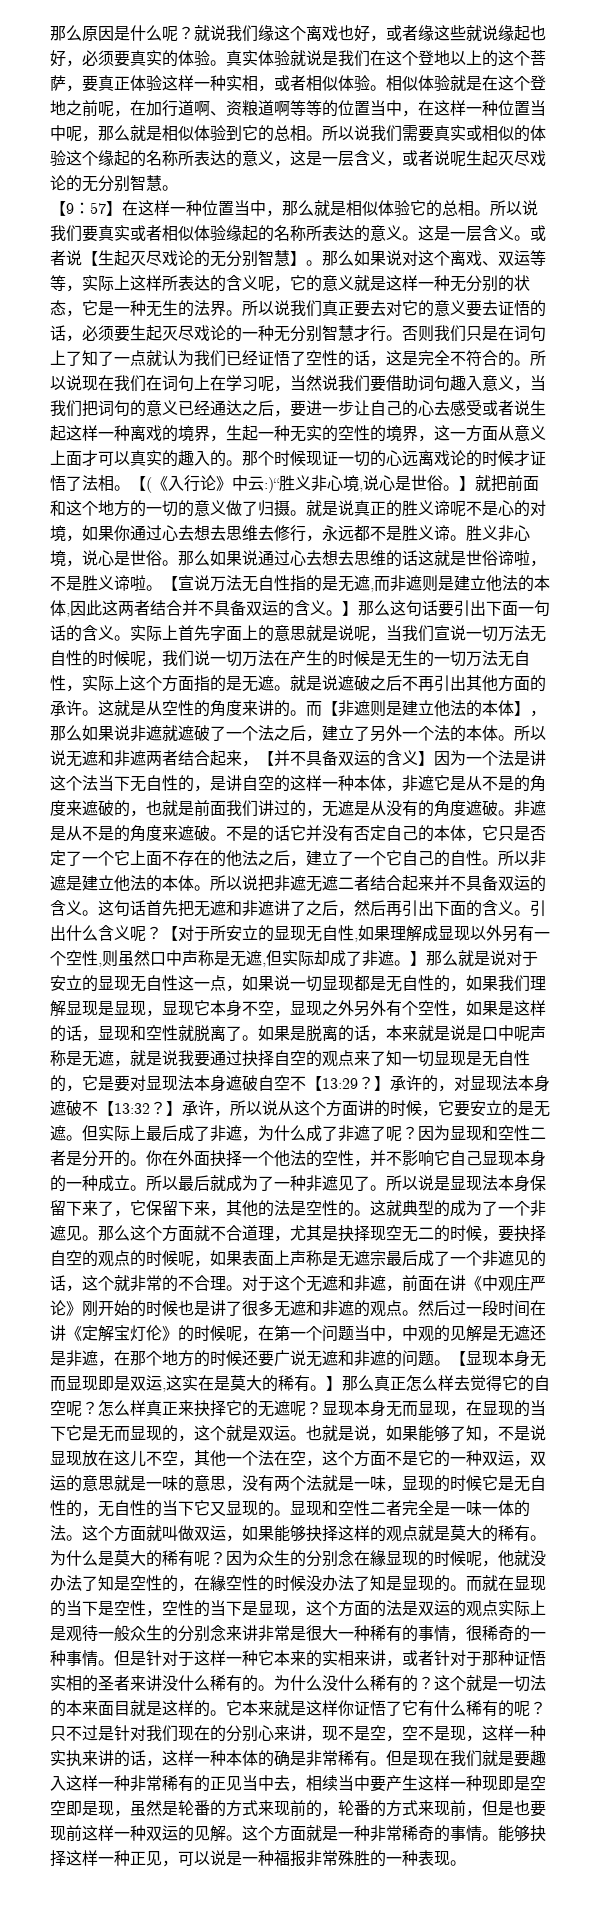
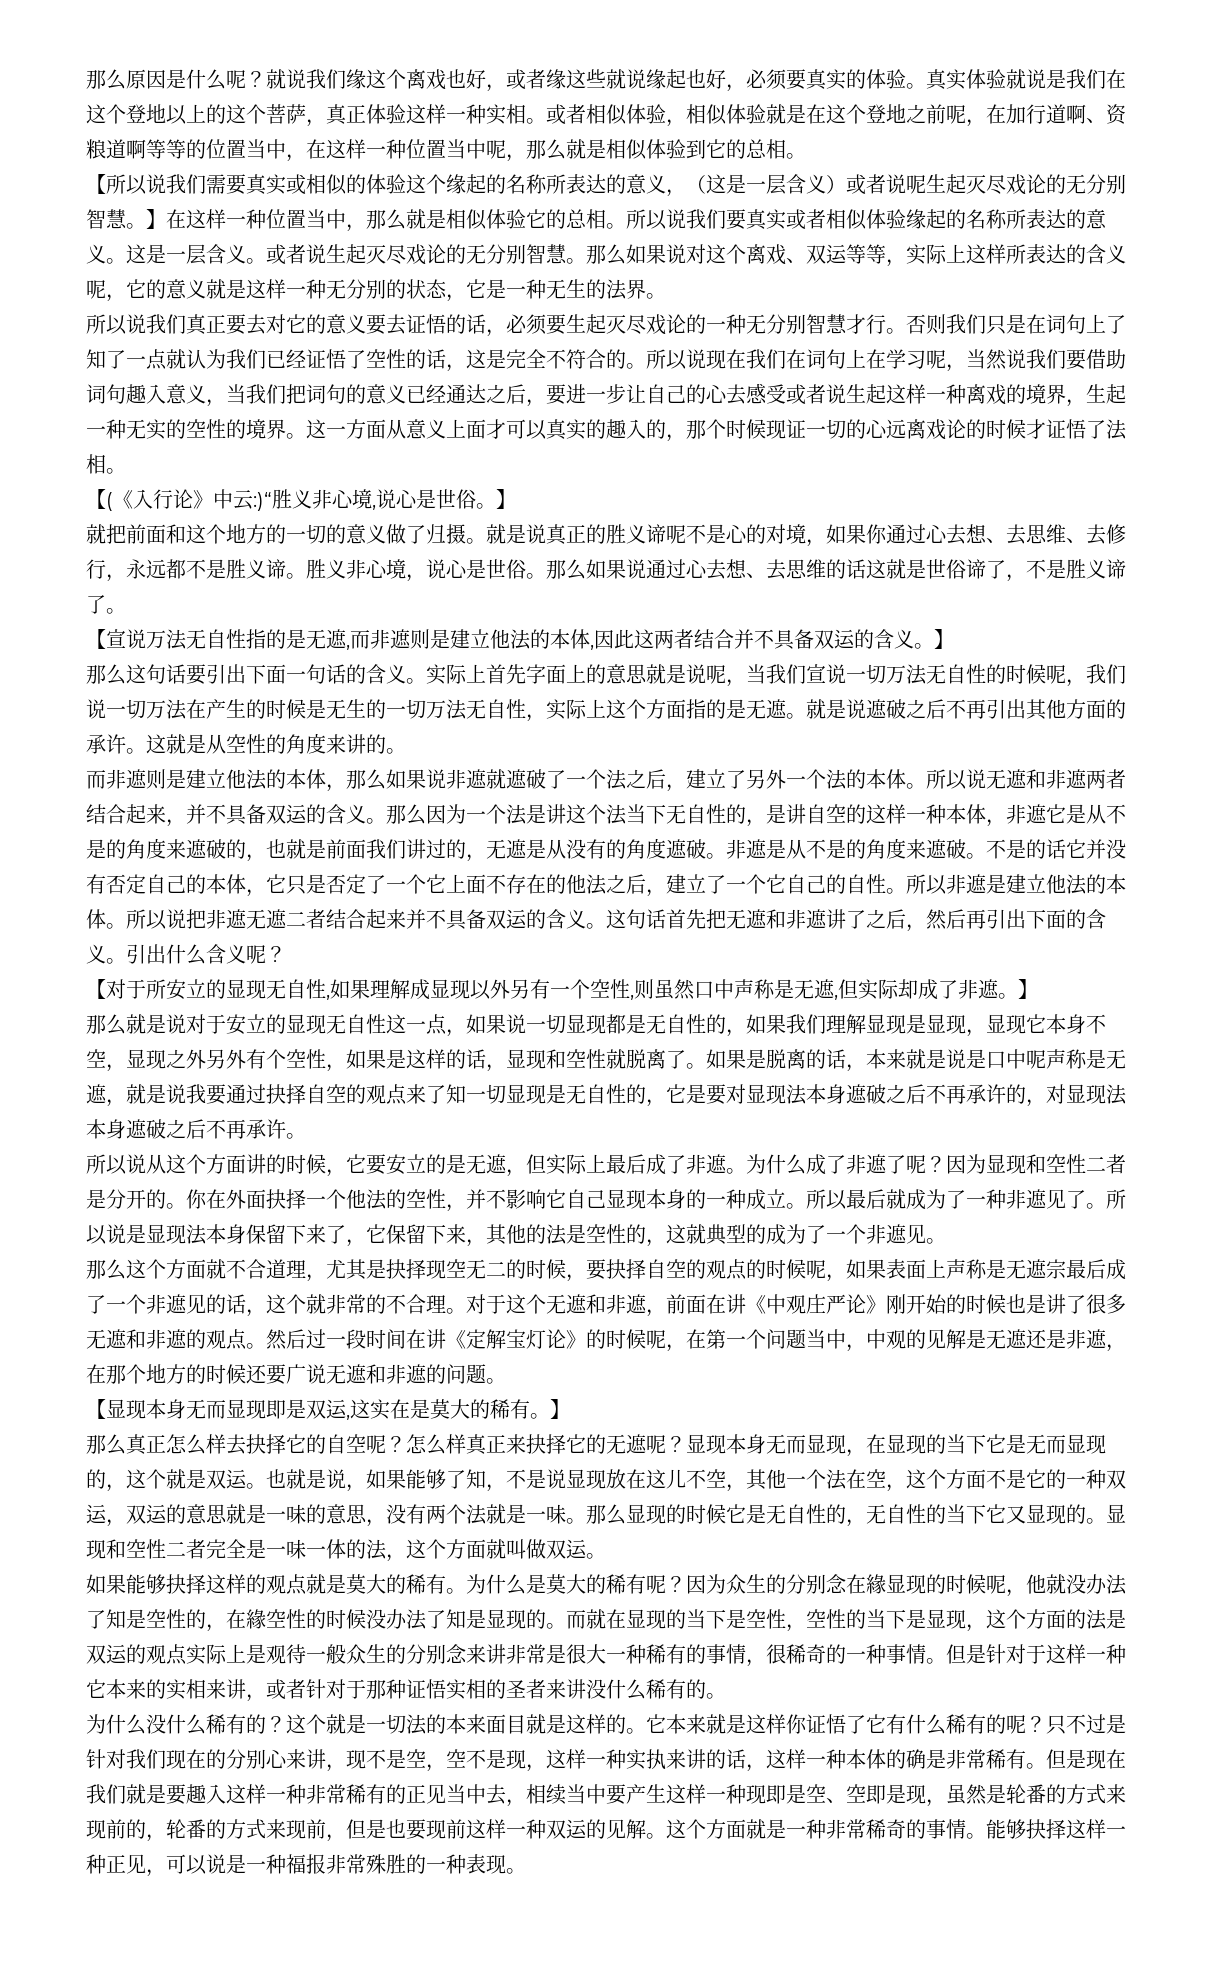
- 真实体验就说是我们在这个登地以上的这个菩萨，要真正体验这样一种实相，或者相似体验。相似体验就是在这个登地之前呢，在加行道啊、资粮道啊等等的位置当中，在这样一种位置当中呢，那么就是相似体验到它的总相。所以说我们需要真实或相似的体验这个缘起的名称所表达的意义，这是一层含义，或者说呢生起灭尽戏论的无分别智慧。
- 【9：57】在这样一种位置当中，那么就是相似体验它的总相。
+ 真实体验就说是我们在这个登地以上的这个菩萨，真正体验这样一种实相。或者相似体验，相似体验就是在这个登地之前呢，在加行道啊、资粮道啊等等的位置当中，在这样一种位置当中呢，那么就是相似体验到它的总相。
+ 【所以说我们需要真实或相似的体验这个缘起的名称所表达的意义，（这是一层含义）或者说呢生起灭尽戏论的无分别智慧。】在这样一种位置当中，那么就是相似体验它的总相。
- 或者说【生起灭尽戏论的无分别智慧】。
+ 或者说生起灭尽戏论的无分别智慧。
- 那么如果说对这个离戏、双运等等，实际上这样所表达的含义呢，它的意义就是这样一种无分别的状态，它是一种无生的法界。所以说我们真正要去对它的意义要去证悟的话，必须要生起灭尽戏论的一种无分别智慧才行。
+ 那么如果说对这个离戏、双运等等，实际上这样所表达的含义呢，它的意义就是这样一种无分别的状态，它是一种无生的法界。
+ 所以说我们真正要去对它的意义要去证悟的话，必须要生起灭尽戏论的一种无分别智慧才行。
- 所以说现在我们在词句上在学习呢，当然说我们要借助词句趣入意义，当我们把词句的意义已经通达之后，要进一步让自己的心去感受或者说生起这样一种离戏的境界，生起一种无实的空性的境界，这一方面从意义上面才可以真实的趣入的。那个时候现证一切的心远离戏论的时候才证悟了法相。【(《入行论》中云:)“胜义非心境,说心是世俗。】就把前面和这个地方的一切的意义做了归摄。
+ 所以说现在我们在词句上在学习呢，当然说我们要借助词句趣入意义，当我们把词句的意义已经通达之后，要进一步让自己的心去感受或者说生起这样一种离戏的境界，生起一种无实的空性的境界。这一方面从意义上面才可以真实的趣入的，那个时候现证一切的心远离戏论的时候才证悟了法相。
+ 【(《入行论》中云:)“胜义非心境,说心是世俗。】
+ 就把前面和这个地方的一切的意义做了归摄。
- 就是说真正的胜义谛呢不是心的对境，如果你通过心去想去思维去修行，永远都不是胜义谛。
+ 就是说真正的胜义谛呢不是心的对境，如果你通过心去想、去思维、去修行，永远都不是胜义谛。
- 那么如果说通过心去想去思维的话这就是世俗谛啦，不是胜义谛啦。【宣说万法无自性指的是无遮,而非遮则是建立他法的本体,因此这两者结合并不具备双运的含义。】那么这句话要引出下面一句话的含义。
+ 那么如果说通过心去想、去思维的话这就是世俗谛了，不是胜义谛了。
+ 【宣说万法无自性指的是无遮,而非遮则是建立他法的本体,因此这两者结合并不具备双运的含义。】
+ 那么这句话要引出下面一句话的含义。
- 这就是从空性的角度来讲的。而【非遮则是建立他法的本体】，那么如果说非遮就遮破了一个法之后，建立了另外一个法的本体。
+ 这就是从空性的角度来讲的。
+ 而非遮则是建立他法的本体，那么如果说非遮就遮破了一个法之后，建立了另外一个法的本体。
- 所以说无遮和非遮两者结合起来，【并不具备双运的含义】因为一个法是讲这个法当下无自性的，是讲自空的这样一种本体，非遮它是从不是的角度来遮破的，也就是前面我们讲过的，无遮是从没有的角度遮破。
+ 所以说无遮和非遮两者结合起来，并不具备双运的含义。那么因为一个法是讲这个法当下无自性的，是讲自空的这样一种本体，非遮它是从不是的角度来遮破的，也就是前面我们讲过的，无遮是从没有的角度遮破。
- 引出什么含义呢？【对于所安立的显现无自性,如果理解成显现以外另有一个空性,则虽然口中声称是无遮,但实际却成了非遮。】那么就是说对于安立的显现无自性这一点，如果说一切显现都是无自性的，如果我们理解显现是显现，显现它本身不空，显现之外另外有个空性，如果是这样的话，显现和空性就脱离了。
+ 引出什么含义呢？
+ 【对于所安立的显现无自性,如果理解成显现以外另有一个空性,则虽然口中声称是无遮,但实际却成了非遮。】
+ 那么就是说对于安立的显现无自性这一点，如果说一切显现都是无自性的，如果我们理解显现是显现，显现它本身不空，显现之外另外有个空性，如果是这样的话，显现和空性就脱离了。
- 如果是脱离的话，本来就是说是口中呢声称是无遮，就是说我要通过抉择自空的观点来了知一切显现是无自性的，它是要对显现法本身遮破自空不【13:29？】承许的，对显现法本身遮破不【13:32？】承许，所以说从这个方面讲的时候，它要安立的是无遮。但实际上最后成了非遮，为什么成了非遮了呢？
+ 如果是脱离的话，本来就是说是口中呢声称是无遮，就是说我要通过抉择自空的观点来了知一切显现是无自性的，它是要对显现法本身遮破之后不再承许的，对显现法本身遮破之后不再承许。
+ 所以说从这个方面讲的时候，它要安立的是无遮，但实际上最后成了非遮。为什么成了非遮了呢？
- 所以说是显现法本身保留下来了，它保留下来，其他的法是空性的。这就典型的成为了一个非遮见。那么这个方面就不合道理，尤其是抉择现空无二的时候，要抉择自空的观点的时候呢，如果表面上声称是无遮宗最后成了一个非遮见的话，这个就非常的不合理。
+ 所以说是显现法本身保留下来了，它保留下来，其他的法是空性的，这就典型的成为了一个非遮见。
+ 那么这个方面就不合道理，尤其是抉择现空无二的时候，要抉择自空的观点的时候呢，如果表面上声称是无遮宗最后成了一个非遮见的话，这个就非常的不合理。
- 然后过一段时间在讲《定解宝灯伦》的时候呢，在第一个问题当中，中观的见解是无遮还是非遮，在那个地方的时候还要广说无遮和非遮的问题。【显现本身无而显现即是双运,这实在是莫大的稀有。】那么真正怎么样去觉得它的自空呢？
+ 然后过一段时间在讲《定解宝灯论》的时候呢，在第一个问题当中，中观的见解是无遮还是非遮，在那个地方的时候还要广说无遮和非遮的问题。
+ 【显现本身无而显现即是双运,这实在是莫大的稀有。】
+ 那么真正怎么样去抉择它的自空呢？
- 也就是说，如果能够了知，不是说显现放在这儿不空，其他一个法在空，这个方面不是它的一种双运，双运的意思就是一味的意思，没有两个法就是一味，显现的时候它是无自性的，无自性的当下它又显现的。
+ 也就是说，如果能够了知，不是说显现放在这儿不空，其他一个法在空，这个方面不是它的一种双运，双运的意思就是一味的意思，没有两个法就是一味。那么显现的时候它是无自性的，无自性的当下它又显现的。
- 显现和空性二者完全是一味一体的法。这个方面就叫做双运，如果能够抉择这样的观点就是莫大的稀有。
+ 显现和空性二者完全是一味一体的法，这个方面就叫做双运。
+ 如果能够抉择这样的观点就是莫大的稀有。
- 但是针对于这样一种它本来的实相来讲，或者针对于那种证悟实相的圣者来讲没什么稀有的。为什么没什么稀有的？
+ 但是针对于这样一种它本来的实相来讲，或者针对于那种证悟实相的圣者来讲没什么稀有的。
+ 为什么没什么稀有的？
- 但是现在我们就是要趣入这样一种非常稀有的正见当中去，相续当中要产生这样一种现即是空空即是现，虽然是轮番的方式来现前的，轮番的方式来现前，但是也要现前这样一种双运的见解。
+ 但是现在我们就是要趣入这样一种非常稀有的正见当中去，相续当中要产生这样一种现即是空、空即是现，虽然是轮番的方式来现前的，轮番的方式来现前，但是也要现前这样一种双运的见解。

